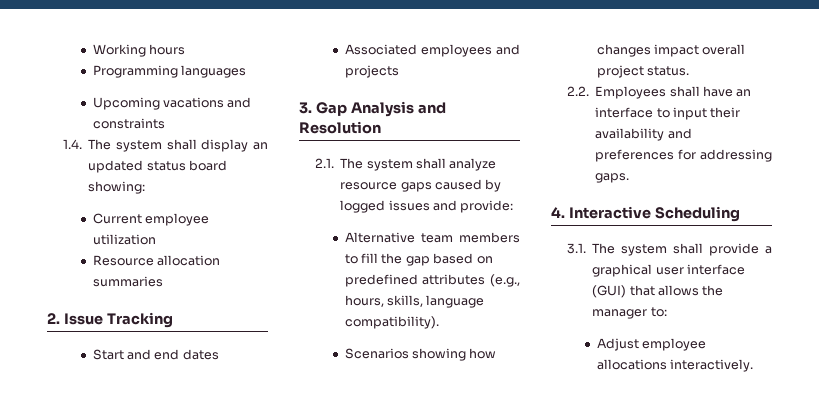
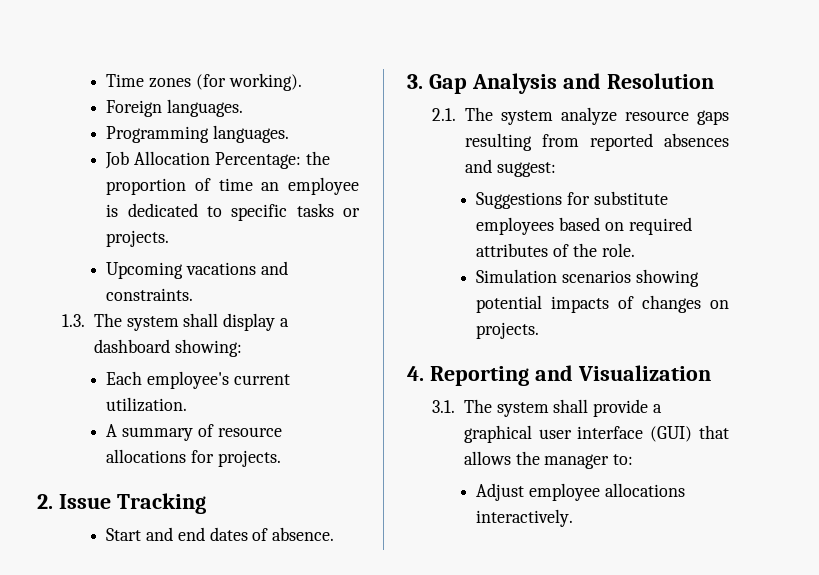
- Working hours
- Programming languages
+ Time zones (for working).
+ Foreign languages.
+ Programming languages.
+ Job Allocation Percentage: the proportion of time an employee is dedicated to specific tasks or projects.
- Upcoming vacations and constraints
- 1.4. The system shall display an updated status board showing:
- Current employee utilization
- Resource allocation summaries
+ Upcoming vacations and constraints.
+ 1.3. The system shall display a dashboard showing:
+ Each employee's current utilization.
+ A summary of resource allocations for projects.
- Start and end dates
- Associated employees and projects
+ Start and end dates of absence.
- 2.1. The system shall analyze resource gaps caused by logged issues and provide:
- Alternative team members to fill the gap based on predefined attributes (e.g., hours, skills, language compatibility).
- Scenarios showing how changes impact overall project status.
- 2.2. Employees shall have an interface to input their availability and preferences for addressing gaps.
- 4. Interactive Scheduling
+ 2.1. The system analyze resource gaps resulting from reported absences and suggest:
+ Suggestions for substitute employees based on required attributes of the role.
+ Simulation scenarios showing potential impacts of changes on projects.
+ 4. Reporting and Visualization

